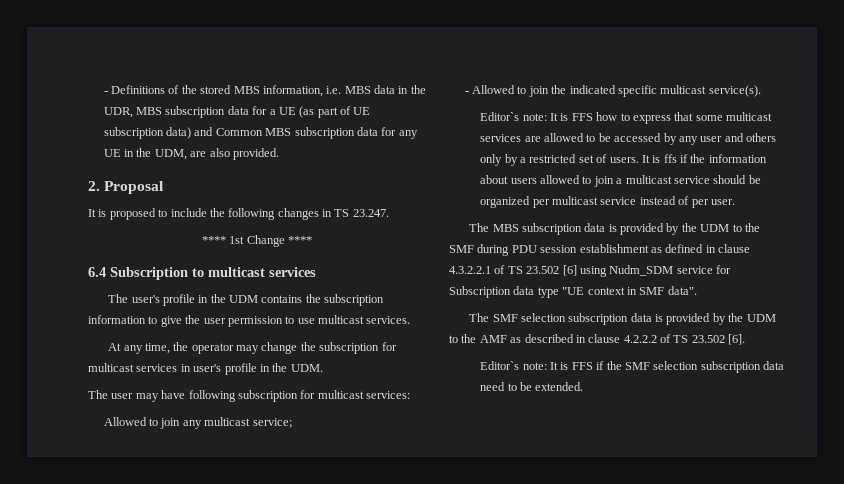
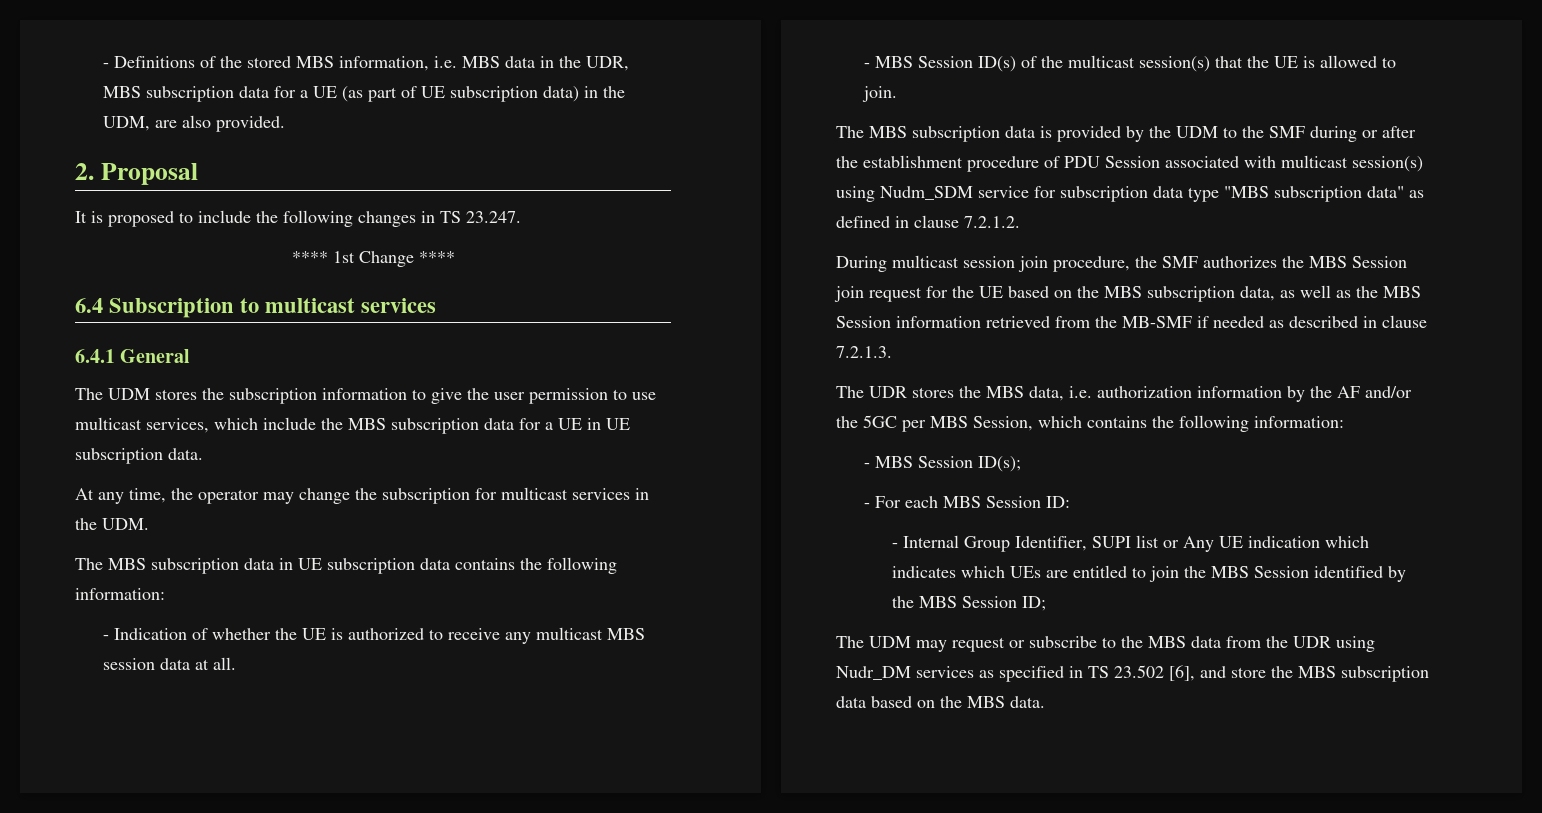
- - Definitions of the stored MBS information, i.e. MBS data in the UDR, MBS subscription data for a UE (as part of UE subscription data) and Common MBS subscription data for any UE in the UDM, are also provided.
+ - Definitions of the stored MBS information, i.e. MBS data in the UDR, MBS subscription data for a UE (as part of UE subscription data) in the UDM, are also provided.
- The user's profile in the UDM contains the subscription information to give the user permission to use multicast services.
+ 6.4.1 General
+ The UDM stores the subscription information to give the user permission to use multicast services, which include the MBS subscription data for a UE in UE subscription data.
- At any time, the operator may change the subscription for multicast services in user's profile in the UDM.
+ At any time, the operator may change the subscription for multicast services in the UDM.
- The user may have following subscription for multicast services:
- Allowed to join any multicast service;
- - Allowed to join the indicated specific multicast service(s).
- Editor`s note: It is FFS how to express that some multicast services are allowed to be accessed by any user and others only by a restricted set of users. It is ffs if the information about users allowed to join a multicast service should be organized per multicast service instead of per user.
+ The MBS subscription data in UE subscription data contains the following information:
+ - Indication of whether the UE is authorized to receive any multicast MBS session data at all.
+ - MBS Session ID(s) of the multicast session(s) that the UE is allowed to join.
- The MBS subscription data is provided by the UDM to the SMF during PDU session establishment as defined in clause 4.3.2.2.1 of TS 23.502 [6] using Nudm_SDM service for Subscription data type "UE context in SMF data".
- The SMF selection subscription data is provided by the UDM to the AMF as described in clause 4.2.2.2 of TS 23.502 [6].
- Editor`s note: It is FFS if the SMF selection subscription data need to be extended.
+ The MBS subscription data is provided by the UDM to the SMF during or after the establishment procedure of PDU Session associated with multicast session(s) using Nudm_SDM service for subscription data type "MBS subscription data" as defined in clause 7.2.1.2.
+ During multicast session join procedure, the SMF authorizes the MBS Session join request for the UE based on the MBS subscription data, as well as the MBS Session information retrieved from the MB-SMF if needed as described in clause 7.2.1.3.
+ The UDR stores the MBS data, i.e. authorization information by the AF and/or the 5GC per MBS Session, which contains the following information:
+ - MBS Session ID(s);
+ - For each MBS Session ID:
+ - Internal Group Identifier, SUPI list or Any UE indication which indicates which UEs are entitled to join the MBS Session identified by the MBS Session ID;
+ The UDM may request or subscribe to the MBS data from the UDR using Nudr_DM services as specified in TS 23.502 [6], and store the MBS subscription data based on the MBS data.

